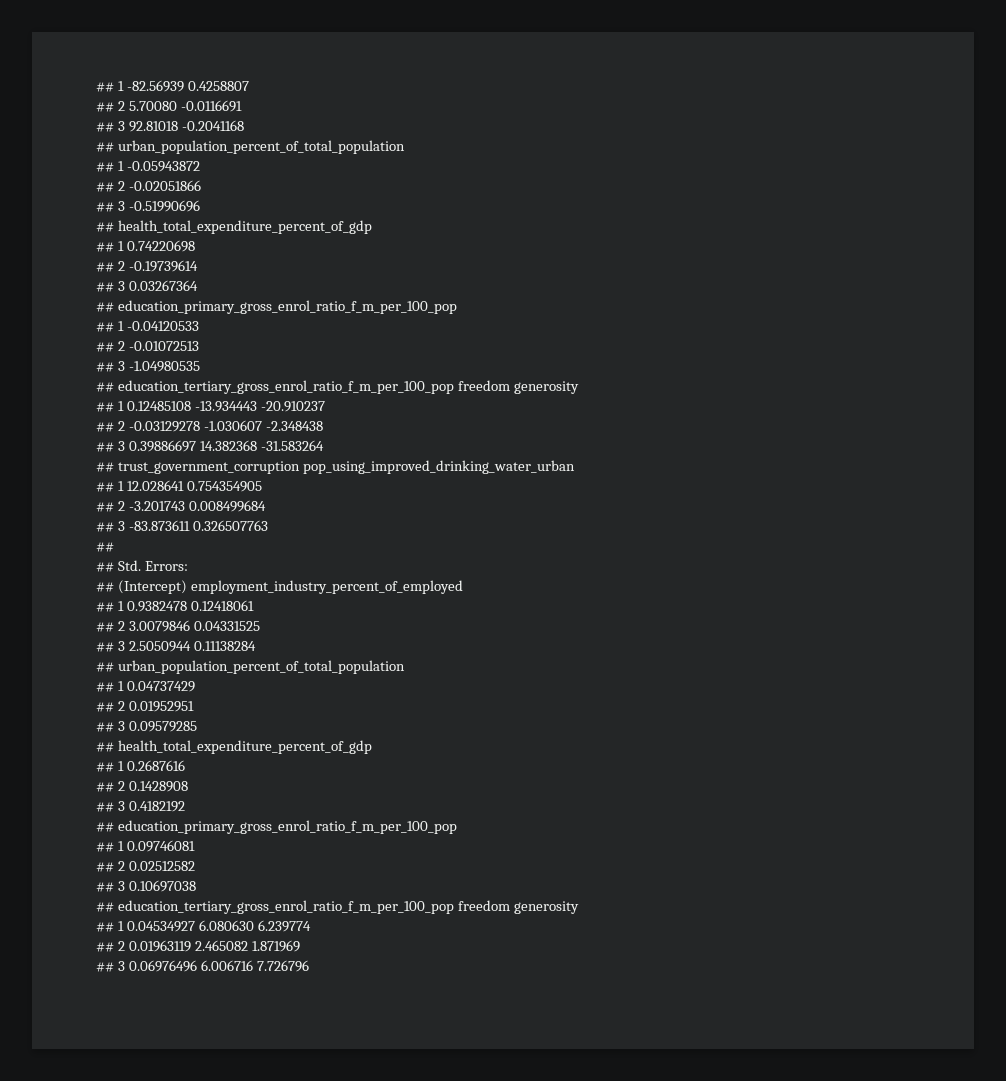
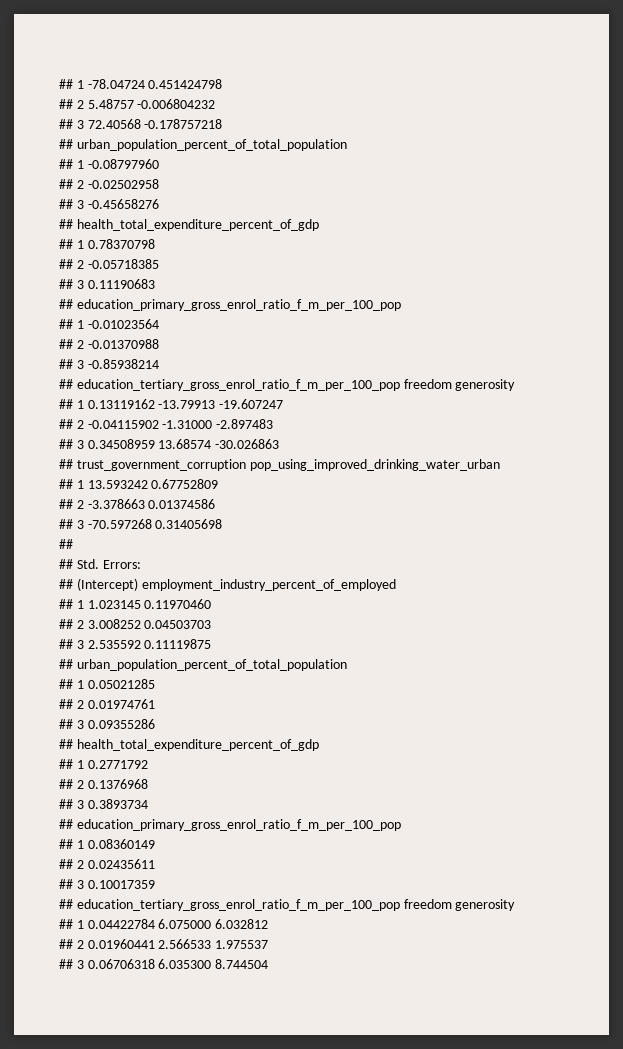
- ## 1 -82.56939 0.4258807
- ## 2 5.70080 -0.0116691
- ## 3 92.81018 -0.2041168
+ ## 1 -78.04724 0.451424798
+ ## 2 5.48757 -0.006804232
+ ## 3 72.40568 -0.178757218
  ## urban_population_percent_of_total_population
- ## 1 -0.05943872
- ## 2 -0.02051866
- ## 3 -0.51990696
+ ## 1 -0.08797960
+ ## 2 -0.02502958
+ ## 3 -0.45658276
  ## health_total_expenditure_percent_of_gdp
- ## 1 0.74220698
- ## 2 -0.19739614
- ## 3 0.03267364
+ ## 1 0.78370798
+ ## 2 -0.05718385
+ ## 3 0.11190683
  ## education_primary_gross_enrol_ratio_f_m_per_100_pop
- ## 1 -0.04120533
- ## 2 -0.01072513
- ## 3 -1.04980535
+ ## 1 -0.01023564
+ ## 2 -0.01370988
+ ## 3 -0.85938214
  ## education_tertiary_gross_enrol_ratio_f_m_per_100_pop freedom generosity
- ## 1 0.12485108 -13.934443 -20.910237
- ## 2 -0.03129278 -1.030607 -2.348438
- ## 3 0.39886697 14.382368 -31.583264
+ ## 1 0.13119162 -13.79913 -19.607247
+ ## 2 -0.04115902 -1.31000 -2.897483
+ ## 3 0.34508959 13.68574 -30.026863
- ## 1 12.028641 0.754354905
- ## 2 -3.201743 0.008499684
- ## 3 -83.873611 0.326507763
+ ## 1 13.593242 0.67752809
+ ## 2 -3.378663 0.01374586
+ ## 3 -70.597268 0.31405698
- ## 1 0.9382478 0.12418061
- ## 2 3.0079846 0.04331525
- ## 3 2.5050944 0.11138284
+ ## 1 1.023145 0.11970460
+ ## 2 3.008252 0.04503703
+ ## 3 2.535592 0.11119875
  ## urban_population_percent_of_total_population
- ## 1 0.04737429
- ## 2 0.01952951
- ## 3 0.09579285
+ ## 1 0.05021285
+ ## 2 0.01974761
+ ## 3 0.09355286
  ## health_total_expenditure_percent_of_gdp
- ## 1 0.2687616
- ## 2 0.1428908
- ## 3 0.4182192
+ ## 1 0.2771792
+ ## 2 0.1376968
+ ## 3 0.3893734
  ## education_primary_gross_enrol_ratio_f_m_per_100_pop
- ## 1 0.09746081
- ## 2 0.02512582
- ## 3 0.10697038
+ ## 1 0.08360149
+ ## 2 0.02435611
+ ## 3 0.10017359
  ## education_tertiary_gross_enrol_ratio_f_m_per_100_pop freedom generosity
- ## 1 0.04534927 6.080630 6.239774
- ## 2 0.01963119 2.465082 1.871969
- ## 3 0.06976496 6.006716 7.726796
+ ## 1 0.04422784 6.075000 6.032812
+ ## 2 0.01960441 2.566533 1.975537
+ ## 3 0.06706318 6.035300 8.744504

